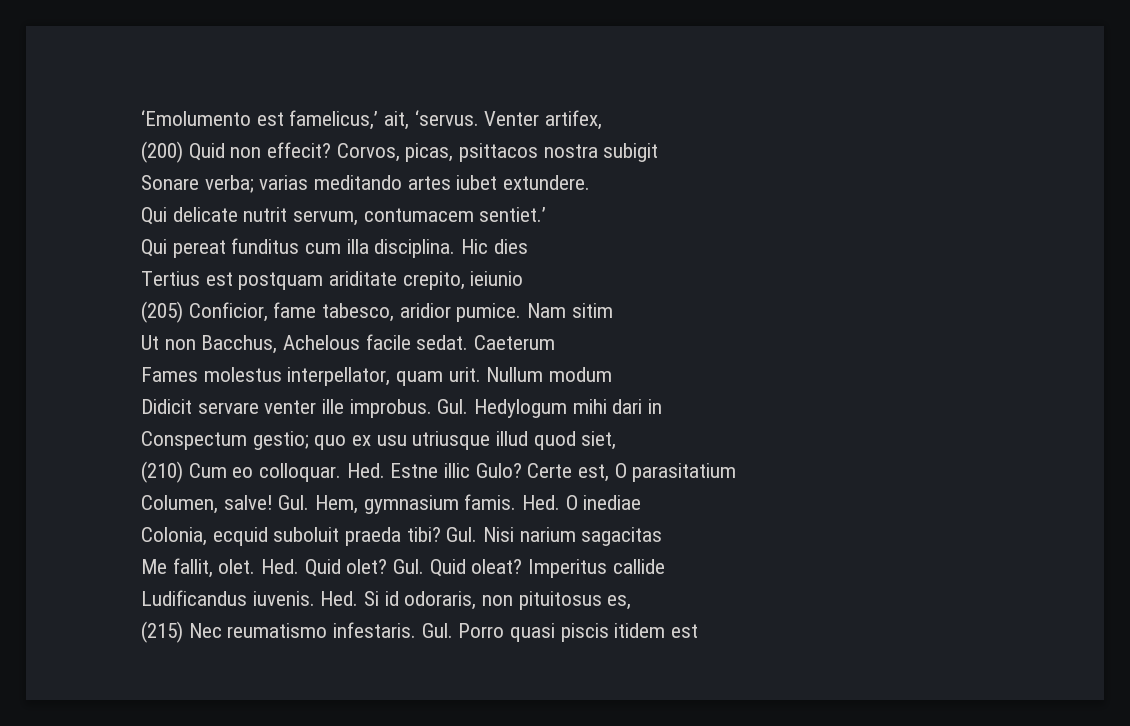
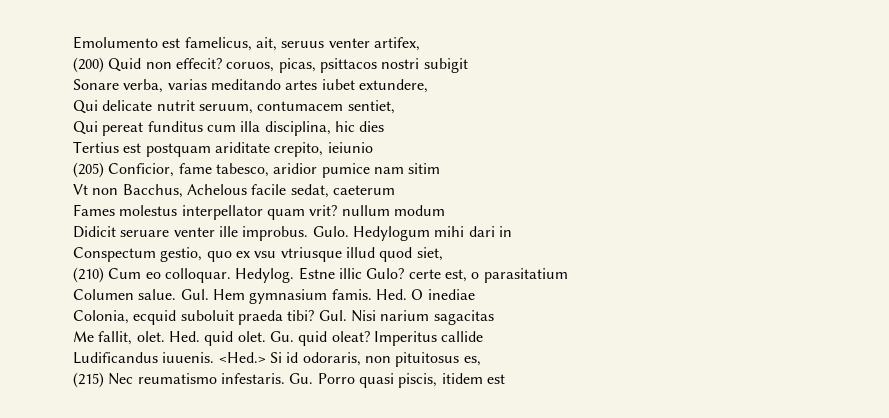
- ‘Emolumento est famelicus,’ ait, ‘servus. Venter artifex,
+ Emolumento est famelicus, ait, seruus venter artifex,
- (200) Quid non effecit? Corvos, picas, psittacos nostra subigit
+ (200) Quid non effecit? coruos, picas, psittacos nostri subigit
- Sonare verba; varias meditando artes iubet extundere.
+ Sonare verba, varias meditando artes iubet extundere,
- Qui delicate nutrit servum, contumacem sentiet.’
+ Qui delicate nutrit seruum, contumacem sentiet,
- Qui pereat funditus cum illa disciplina. Hic dies
+ Qui pereat funditus cum illa disciplina, hic dies
- (205) Conficior, fame tabesco, aridior pumice. Nam sitim
+ (205) Conficior, fame tabesco, aridior pumice nam sitim
- Ut non Bacchus, Achelous facile sedat. Caeterum
+ Vt non Bacchus, Achelous facile sedat, caeterum
- Fames molestus interpellator, quam urit. Nullum modum
+ Fames molestus interpellator quam vrit? nullum modum
- Didicit servare venter ille improbus.
+ Didicit seruare venter ille improbus.
- Gul. Hedylogum mihi dari in
+ Gulo. Hedylogum mihi dari in
- Conspectum gestio; quo ex usu utriusque illud quod siet,
+ Conspectum gestio, quo ex vsu vtriusque illud quod siet,
- Hed. Estne illic Gulo? Certe est, O parasitatium
- Columen, salve! Gul. Hem, gymnasium famis.
+ Hedylog. Estne illic Gulo? certe est, o parasitatium
+ Columen salue. Gul. Hem gymnasium famis.
- Hed. Quid olet? Gul. Quid oleat?
+ Hed. quid olet. Gu. quid oleat?
- Ludificandus iuvenis. Hed. Si id odoraris, non pituitosus es,
+ Ludificandus iuuenis. <Hed.> Si id odoraris, non pituitosus es,
- Gul. Porro quasi piscis itidem est
+ Gu. Porro quasi piscis, itidem est

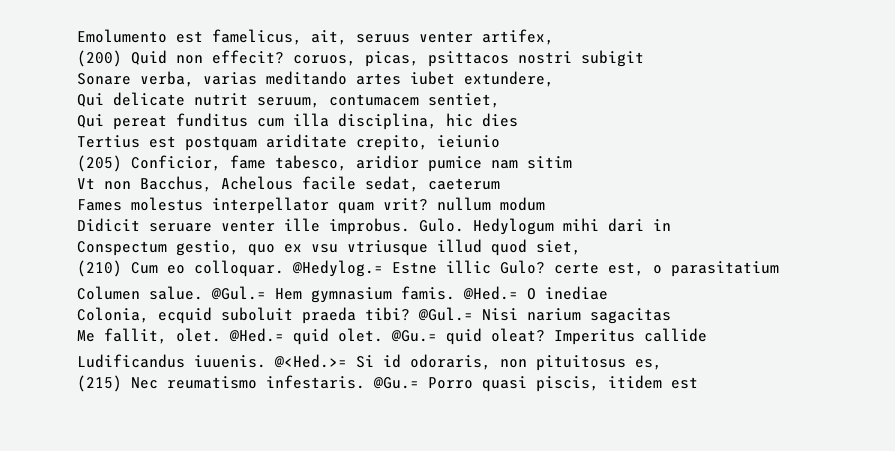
- Hedylog. Estne illic Gulo? certe est, o parasitatium
+ @Hedylog.= Estne illic Gulo? certe est, o parasitatium
- Gul. Hem gymnasium famis.
+ @Gul.= Hem gymnasium famis.
- Hed. O inediae
+ @Hed.= O inediae
- Gul. Nisi narium sagacitas
+ @Gul.= Nisi narium sagacitas
- Hed. quid olet.
+ @Hed.= quid olet.
- Gu. quid oleat?
+ @Gu.= quid oleat?
- <Hed.> Si id odoraris, non pituitosus es,
+ @<Hed.>= Si id odoraris, non pituitosus es,
- Gu. Porro quasi piscis, itidem est
+ @Gu.= Porro quasi piscis, itidem est

